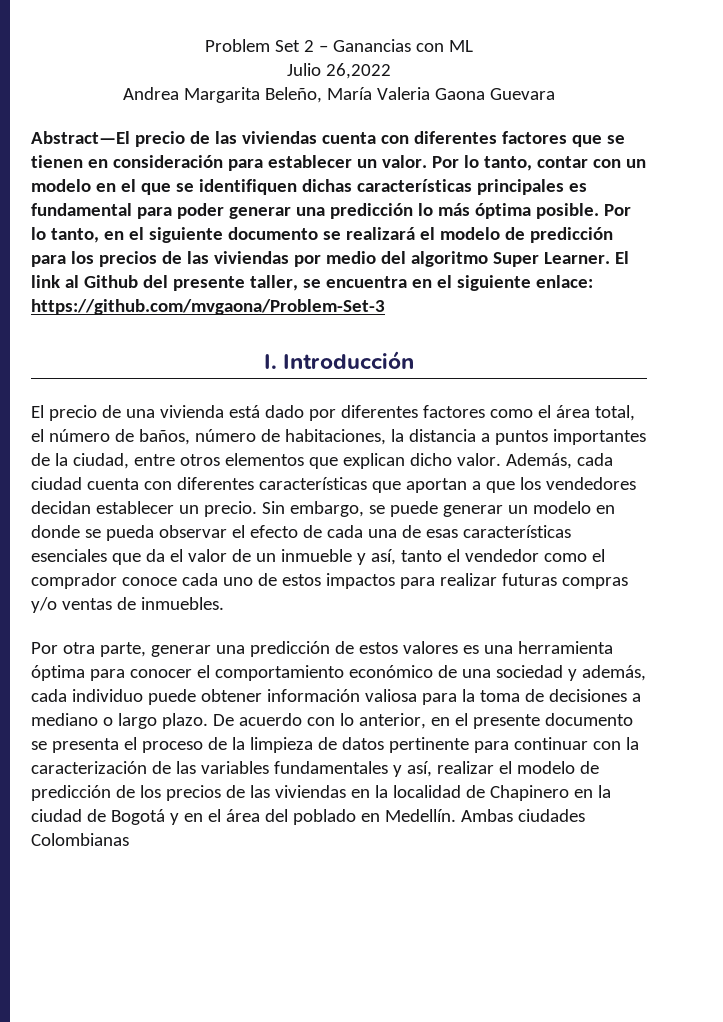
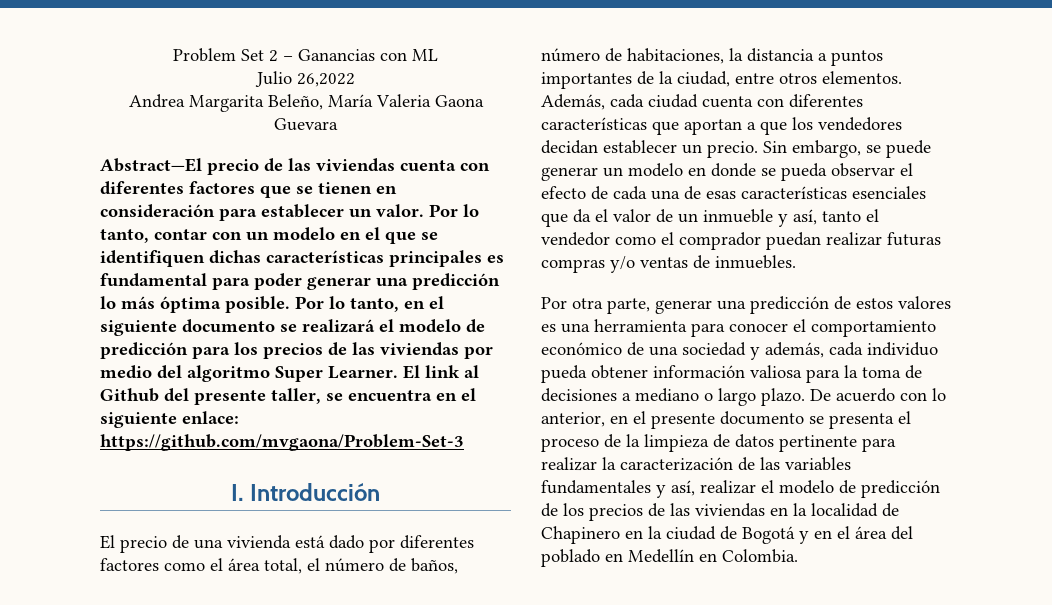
- El precio de una vivienda está dado por diferentes factores como el área total, el número de baños, número de habitaciones, la distancia a puntos importantes de la ciudad, entre otros elementos que explican dicho valor.
+ El precio de una vivienda está dado por diferentes factores como el área total, el número de baños, número de habitaciones, la distancia a puntos importantes de la ciudad, entre otros elementos.
- Sin embargo, se puede generar un modelo en donde se pueda observar el efecto de cada una de esas características esenciales que da el valor de un inmueble y así, tanto el vendedor como el comprador conoce cada uno de estos impactos para realizar futuras compras y/o ventas de inmuebles.
+ Sin embargo, se puede generar un modelo en donde se pueda observar el efecto de cada una de esas características esenciales que da el valor de un inmueble y así, tanto el vendedor como el comprador puedan realizar futuras compras y/o ventas de inmuebles.
- Por otra parte, generar una predicción de estos valores es una herramienta óptima para conocer el comportamiento económico de una sociedad y además, cada individuo puede obtener información valiosa para la toma de decisiones a mediano o largo plazo.
+ Por otra parte, generar una predicción de estos valores es una herramienta para conocer el comportamiento económico de una sociedad y además, cada individuo pueda obtener información valiosa para la toma de decisiones a mediano o largo plazo.
- De acuerdo con lo anterior, en el presente documento se presenta el proceso de la limpieza de datos pertinente para continuar con la caracterización de las variables fundamentales y así, realizar el modelo de predicción de los precios de las viviendas en la localidad de Chapinero en la ciudad de Bogotá y en el área del poblado en Medellín. Ambas ciudades Colombianas
+ De acuerdo con lo anterior, en el presente documento se presenta el proceso de la limpieza de datos pertinente para realizar la caracterización de las variables fundamentales y así, realizar el modelo de predicción de los precios de las viviendas en la localidad de Chapinero en la ciudad de Bogotá y en el área del poblado en Medellín en Colombia.

